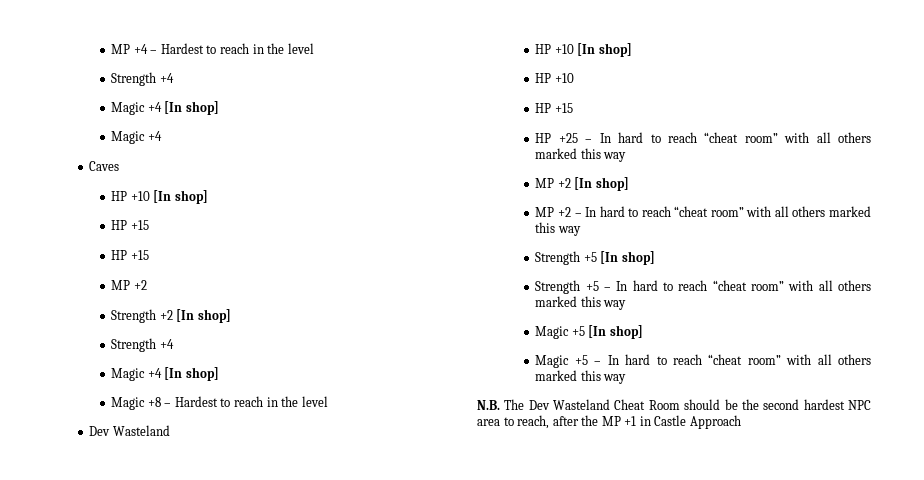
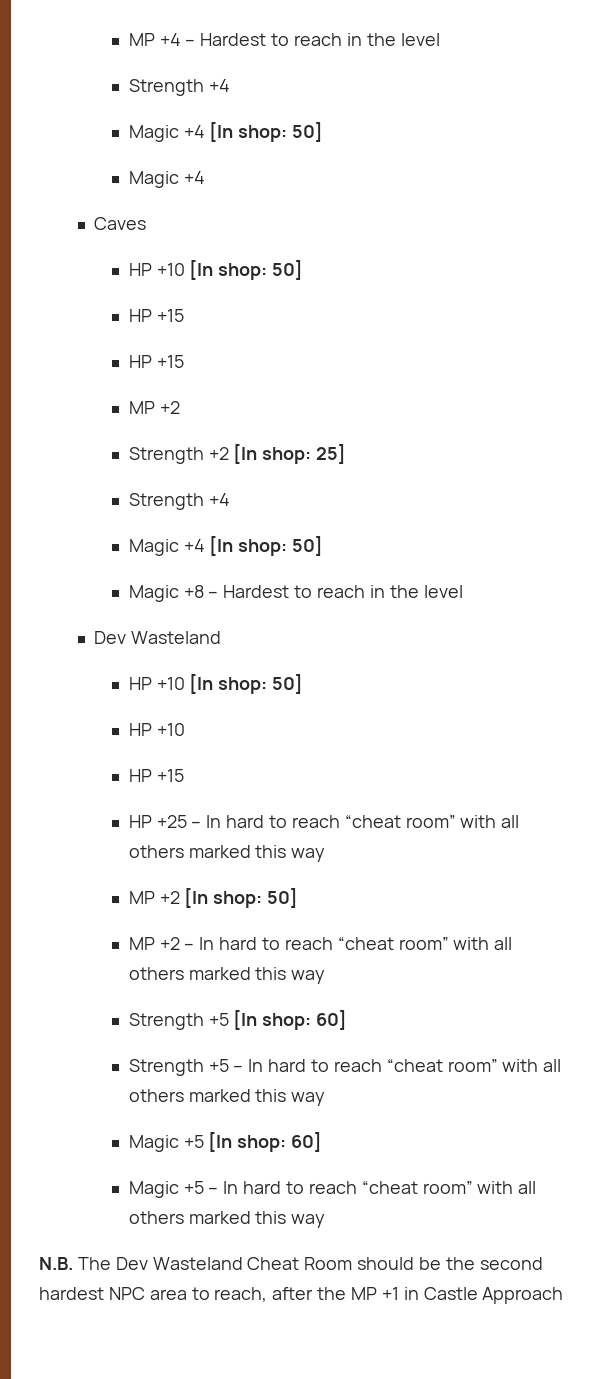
  MP +4 – Hardest to reach in the level
  Strength +4
- Magic +4 [In shop]
+ Magic +4 [In shop: 50]
  Caves
- HP +10 [In shop]
+ HP +10 [In shop: 50]
- Strength +2 [In shop]
+ Strength +2 [In shop: 25]
  Strength +4
- Magic +4 [In shop]
+ Magic +4 [In shop: 50]
  Magic +8 – Hardest to reach in the level
  Dev Wasteland
- HP +10 [In shop]
+ HP +10 [In shop: 50]
- MP +2 [In shop]
+ MP +2 [In shop: 50]
- Strength +5 [In shop]
+ Strength +5 [In shop: 60]
- Magic +5 [In shop]
+ Magic +5 [In shop: 60]

